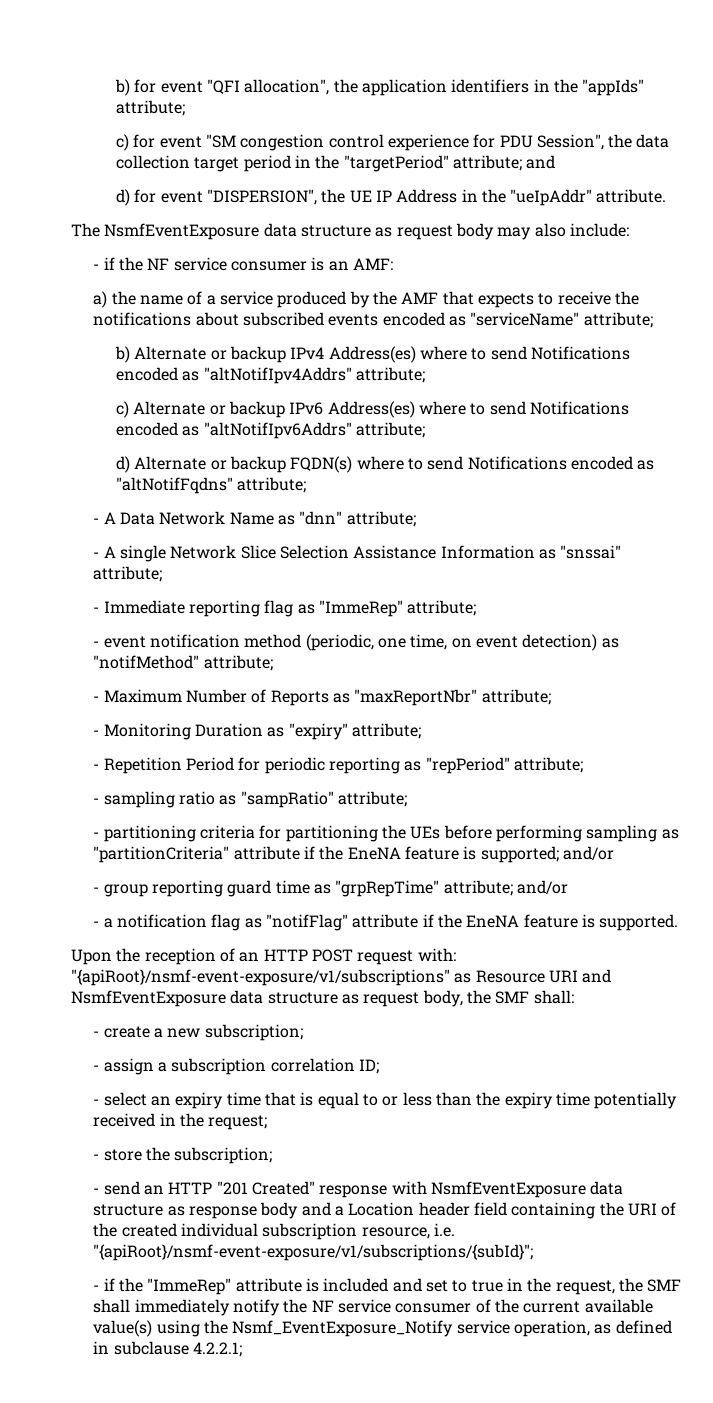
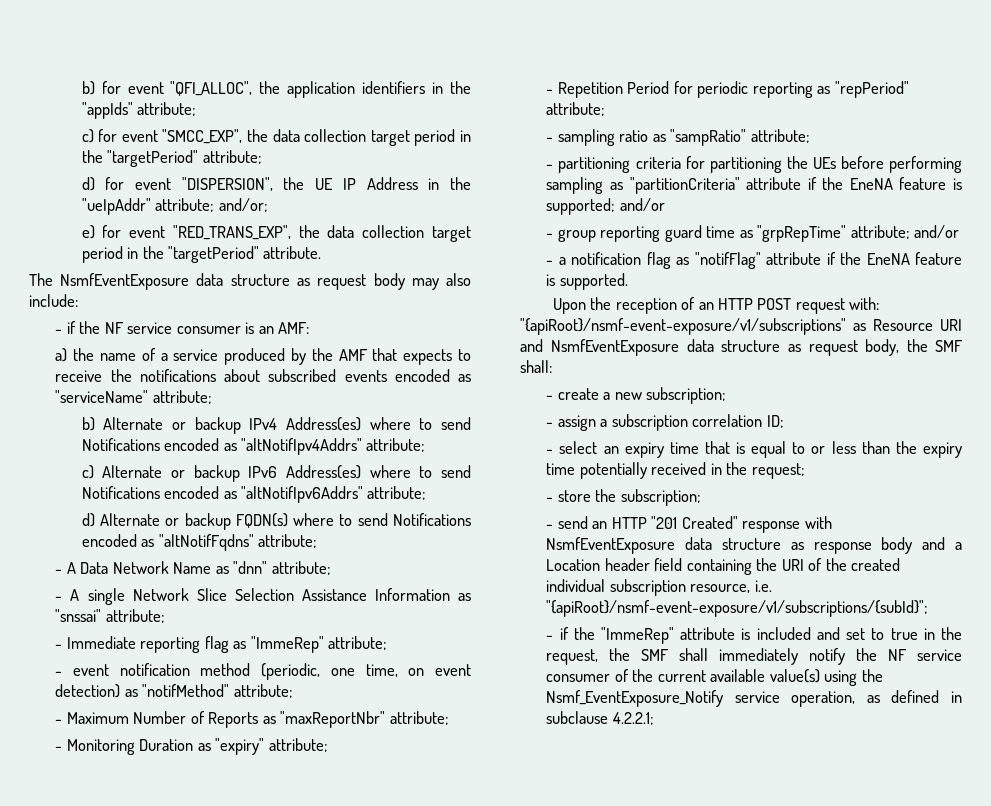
- b) for event "QFI allocation", the application identifiers in the "appIds" attribute;
+ b) for event "QFI_ALLOC", the application identifiers in the "appIds" attribute;
- c) for event "SM congestion control experience for PDU Session", the data collection target period in the "targetPeriod" attribute; and
+ c) for event "SMCC_EXP", the data collection target period in the "targetPeriod" attribute;
- d) for event "DISPERSION", the UE IP Address in the "ueIpAddr" attribute.
+ d) for event "DISPERSION", the UE IP Address in the "ueIpAddr" attribute; and/or;
+ e) for event "RED_TRANS_EXP", the data collection target period in the "targetPeriod" attribute.

